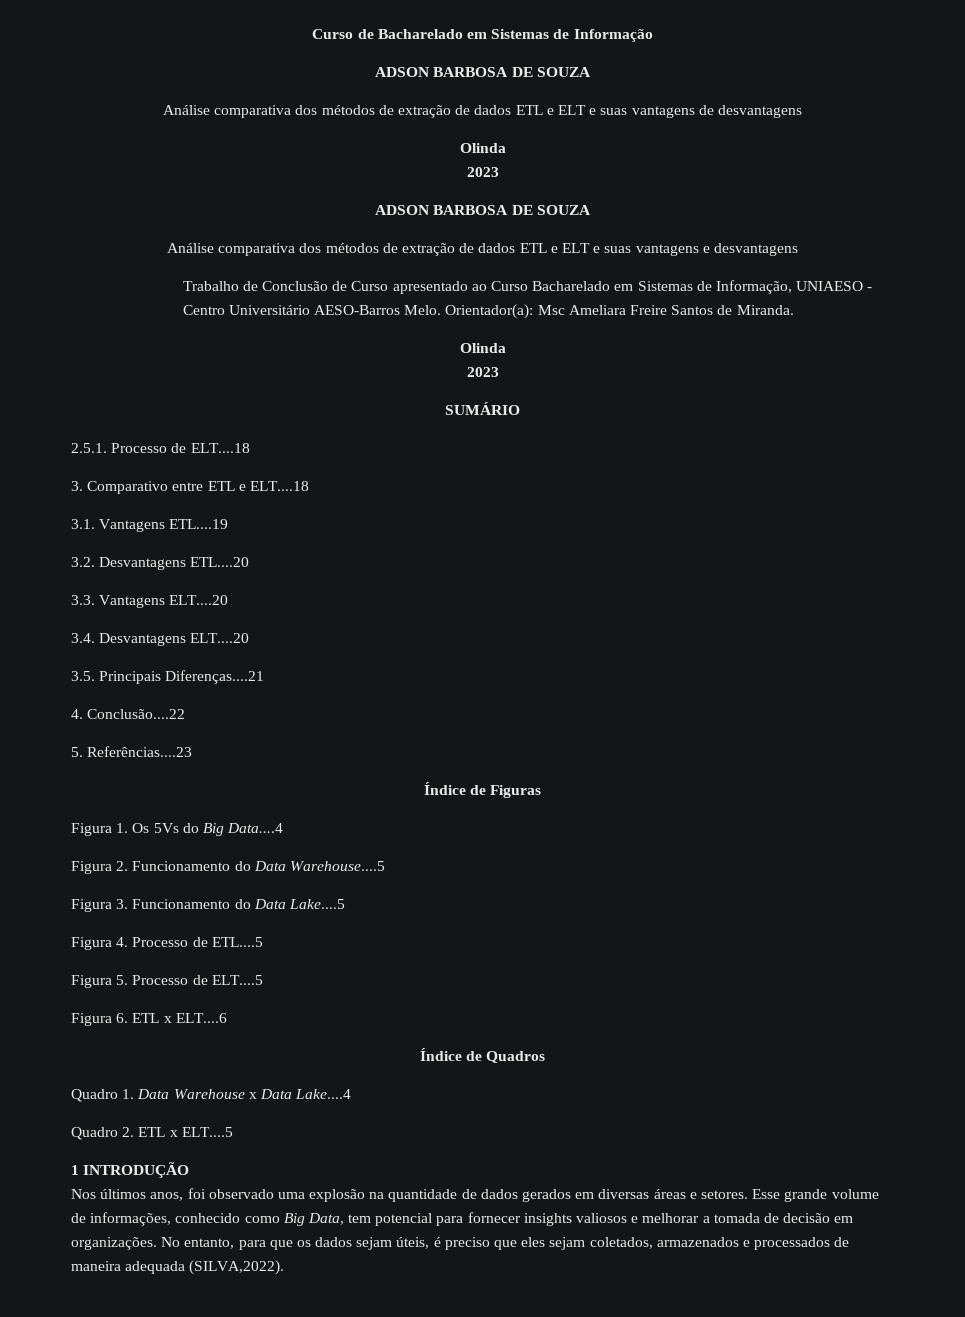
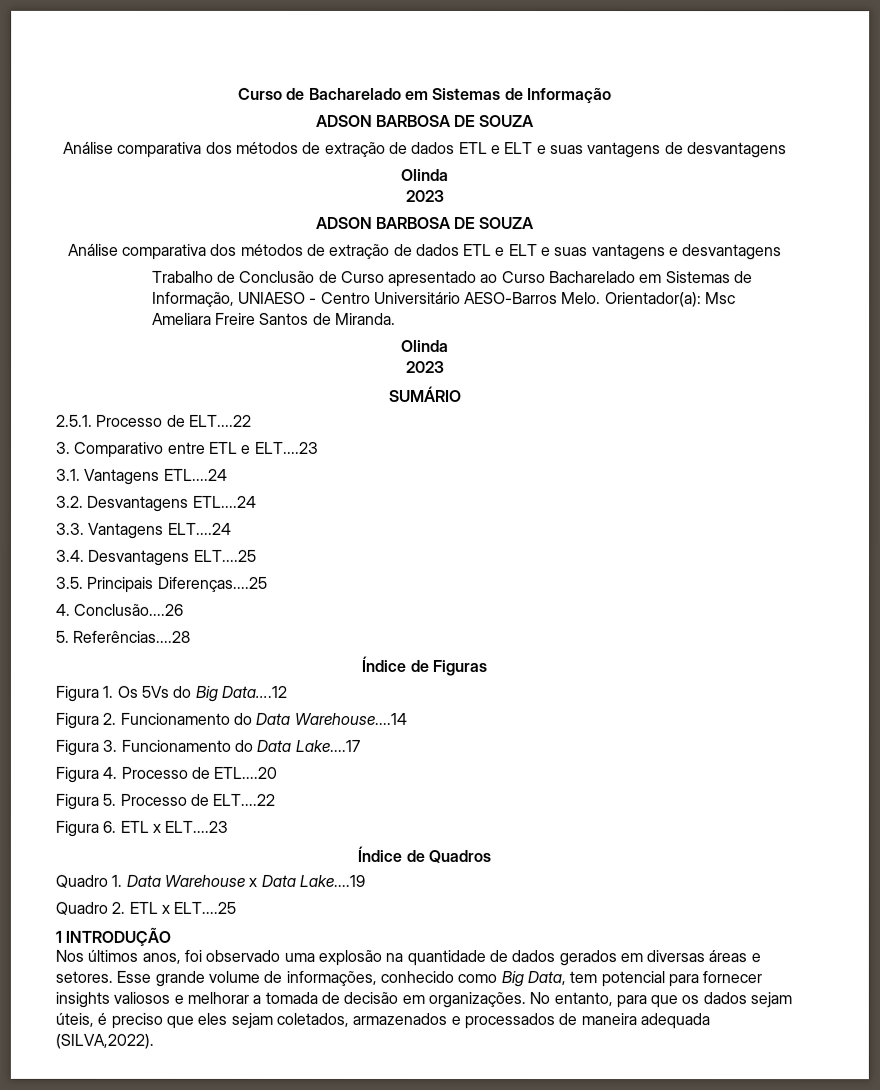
- 2.5.1. Processo de ELT....18
+ 2.5.1. Processo de ELT....22
- 3. Comparativo entre ETL e ELT....18
+ 3. Comparativo entre ETL e ELT....23
- 3.1. Vantagens ETL....19
+ 3.1. Vantagens ETL....24
- 3.2. Desvantagens ETL....20
+ 3.2. Desvantagens ETL....24
- 3.3. Vantagens ELT....20
+ 3.3. Vantagens ELT....24
- 3.4. Desvantagens ELT....20
+ 3.4. Desvantagens ELT....25
- 3.5. Principais Diferenças....21
- 4. Conclusão....22
- 5. Referências....23
+ 3.5. Principais Diferenças....25
+ 4. Conclusão....26
+ 5. Referências....28
- Figura 1. Os 5Vs do Big Data....4
+ Figura 1. Os 5Vs do Big Data....12
- Figura 2. Funcionamento do Data Warehouse....5
+ Figura 2. Funcionamento do Data Warehouse....14
- Figura 3. Funcionamento do Data Lake....5
+ Figura 3. Funcionamento do Data Lake....17
- Figura 4. Processo de ETL....5
+ Figura 4. Processo de ETL....20
- Figura 5. Processo de ELT....5
+ Figura 5. Processo de ELT....22
- Figura 6. ETL x ELT....6
+ Figura 6. ETL x ELT....23
- Quadro 1. Data Warehouse x Data Lake....4
+ Quadro 1. Data Warehouse x Data Lake....19
- Quadro 2. ETL x ELT....5
+ Quadro 2. ETL x ELT....25

